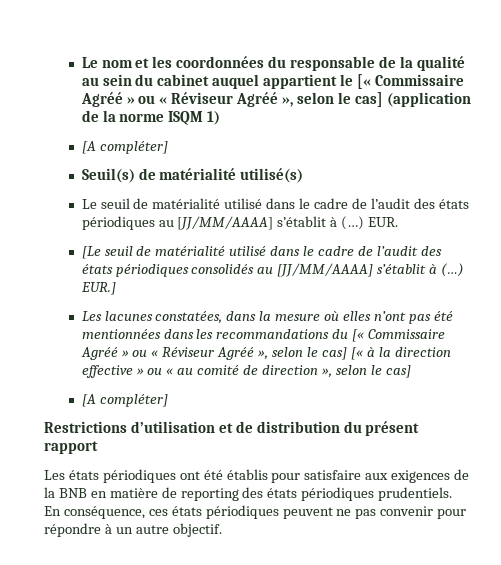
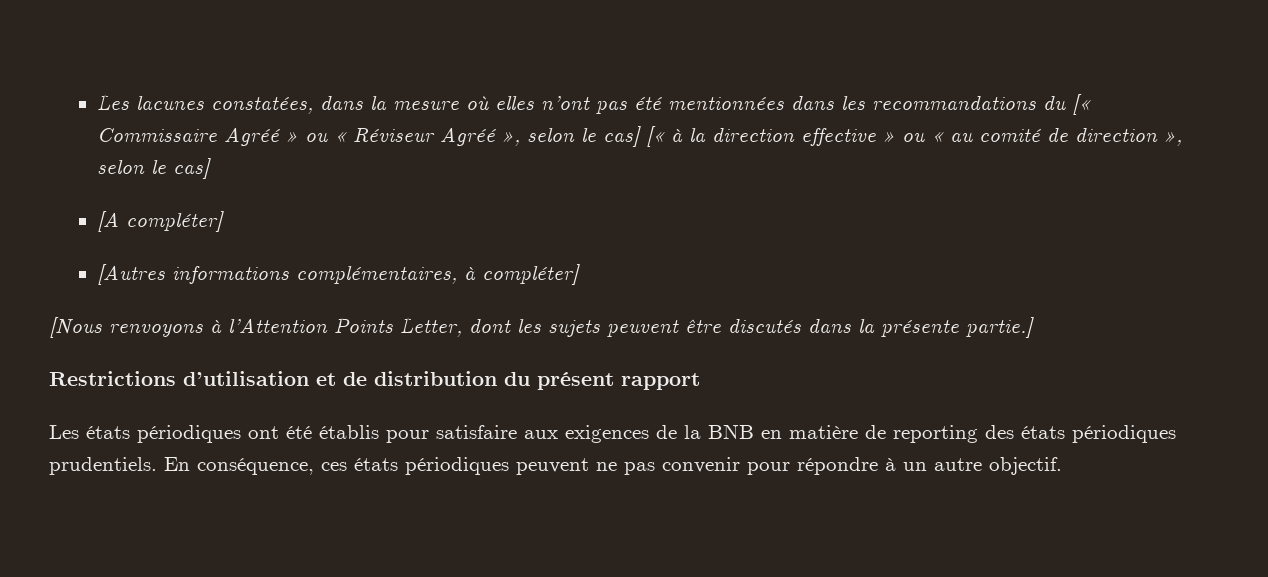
- Le nom et les coordonnées du responsable de la qualité au sein du cabinet auquel appartient le [« Commissaire Agréé » ou « Réviseur Agréé », selon le cas] (application de la norme ISQM 1)
- [A compléter]
- Seuil(s) de matérialité utilisé(s)
- Le seuil de matérialité utilisé dans le cadre de l’audit des états périodiques au [JJ/MM/AAAA] s’établit à (…) EUR.
- [Le seuil de matérialité utilisé dans le cadre de l’audit des états périodiques consolidés au [JJ/MM/AAAA] s’établit à (…) EUR.]
+ [Autres informations complémentaires, à compléter]
+ [Nous renvoyons à l’Attention Points Letter, dont les sujets peuvent être discutés dans la présente partie.]

